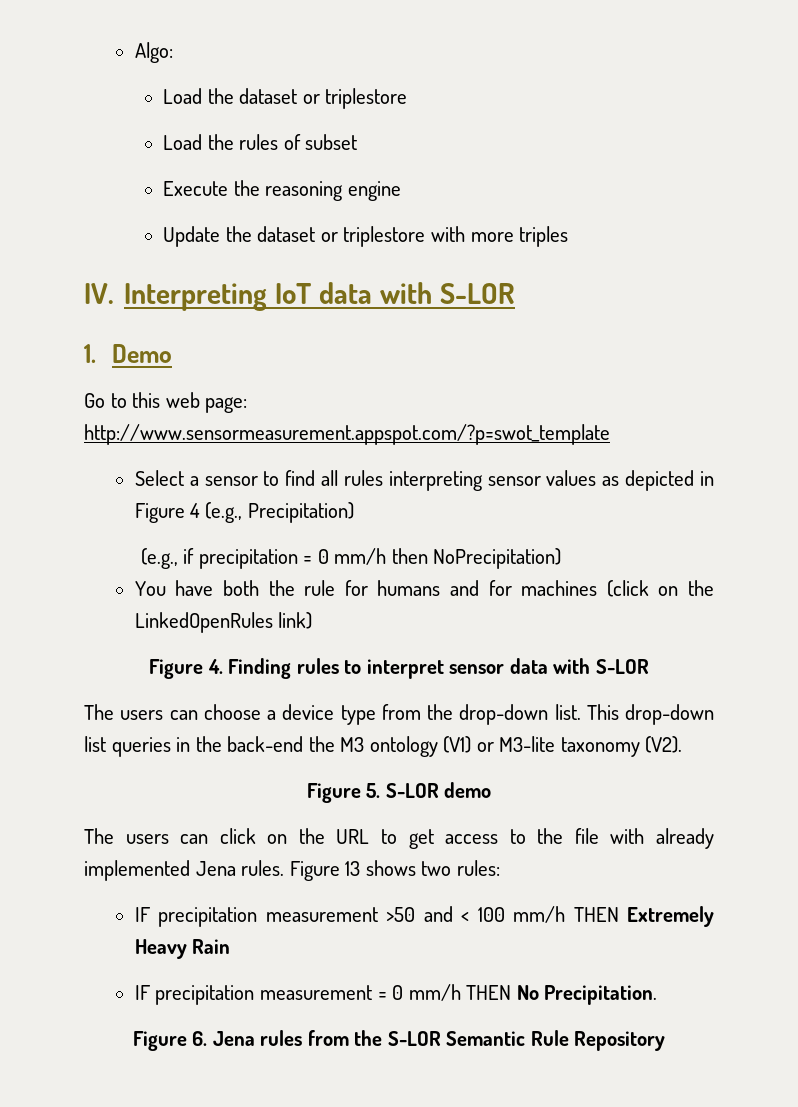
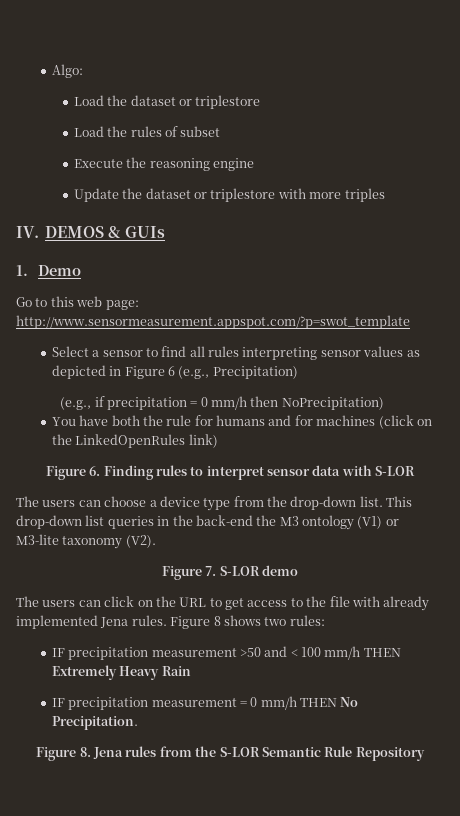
- IV. Interpreting IoT data with S-LOR
+ IV. DEMOS & GUIs
- Select a sensor to find all rules interpreting sensor values as depicted in Figure 4 (e.g., Precipitation)
+ Select a sensor to find all rules interpreting sensor values as depicted in Figure 6 (e.g., Precipitation)
- Figure 4. Finding rules to interpret sensor data with S-LOR
+ Figure 6. Finding rules to interpret sensor data with S-LOR
- Figure 5. S-LOR demo
+ Figure 7. S-LOR demo
- Figure 13 shows two rules:
+ Figure 8 shows two rules:
- Figure 6. Jena rules from the S-LOR Semantic Rule Repository
+ Figure 8. Jena rules from the S-LOR Semantic Rule Repository

